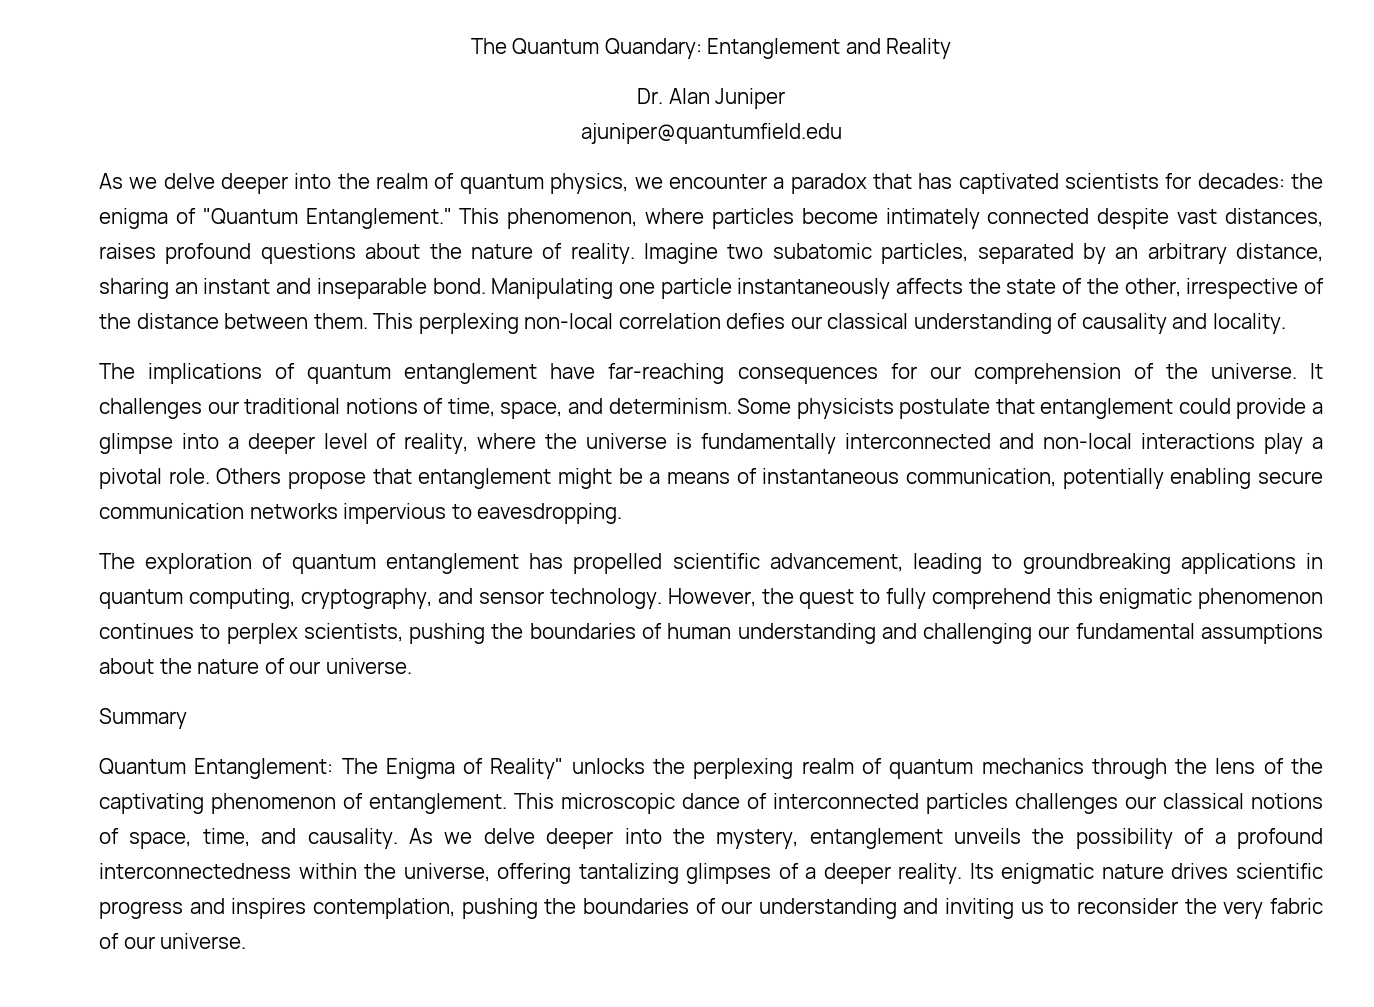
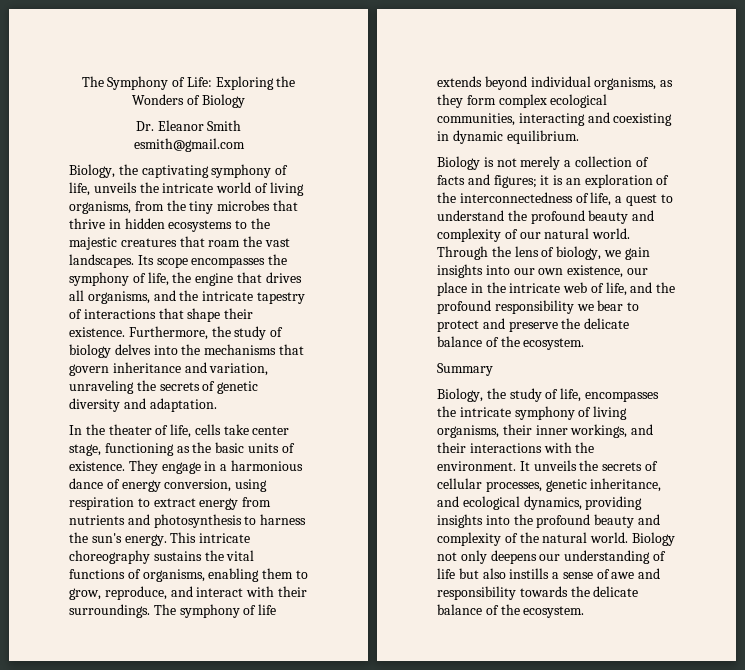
- The Quantum Quandary: Entanglement and Reality
- Dr. Alan Juniper
- ajuniper@quantumfield.edu
- As we delve deeper into the realm of quantum physics, we encounter a paradox that has captivated scientists for decades: the enigma of "Quantum Entanglement." This phenomenon, where particles become intimately connected despite vast distances, raises profound questions about the nature of reality. Imagine two subatomic particles, separated by an arbitrary distance, sharing an instant and inseparable bond. Manipulating one particle instantaneously affects the state of the other, irrespective of the distance between them. This perplexing non-local correlation defies our classical understanding of causality and locality.
- The implications of quantum entanglement have far-reaching consequences for our comprehension of the universe. It challenges our traditional notions of time, space, and determinism. Some physicists postulate that entanglement could provide a glimpse into a deeper level of reality, where the universe is fundamentally interconnected and non-local interactions play a pivotal role. Others propose that entanglement might be a means of instantaneous communication, potentially enabling secure communication networks impervious to eavesdropping.
- The exploration of quantum entanglement has propelled scientific advancement, leading to groundbreaking applications in quantum computing, cryptography, and sensor technology. However, the quest to fully comprehend this enigmatic phenomenon continues to perplex scientists, pushing the boundaries of human understanding and challenging our fundamental assumptions about the nature of our universe.
+ The Symphony of Life: Exploring the Wonders of Biology
+ Dr. Eleanor Smith
+ esmith@gmail.com
+ Biology, the captivating symphony of life, unveils the intricate world of living organisms, from the tiny microbes that thrive in hidden ecosystems to the majestic creatures that roam the vast landscapes. Its scope encompasses the symphony of life, the engine that drives all organisms, and the intricate tapestry of interactions that shape their existence. Furthermore, the study of biology delves into the mechanisms that govern inheritance and variation, unraveling the secrets of genetic diversity and adaptation.
+ In the theater of life, cells take center stage, functioning as the basic units of existence. They engage in a harmonious dance of energy conversion, using respiration to extract energy from nutrients and photosynthesis to harness the sun's energy. This intricate choreography sustains the vital functions of organisms, enabling them to grow, reproduce, and interact with their surroundings. The symphony of life extends beyond individual organisms, as they form complex ecological communities, interacting and coexisting in dynamic equilibrium.
+ Biology is not merely a collection of facts and figures; it is an exploration of the interconnectedness of life, a quest to understand the profound beauty and complexity of our natural world. Through the lens of biology, we gain insights into our own existence, our place in the intricate web of life, and the profound responsibility we bear to protect and preserve the delicate balance of the ecosystem.
  Summary
- Quantum Entanglement: The Enigma of Reality" unlocks the perplexing realm of quantum mechanics through the lens of the captivating phenomenon of entanglement. This microscopic dance of interconnected particles challenges our classical notions of space, time, and causality. As we delve deeper into the mystery, entanglement unveils the possibility of a profound interconnectedness within the universe, offering tantalizing glimpses of a deeper reality. Its enigmatic nature drives scientific progress and inspires contemplation, pushing the boundaries of our understanding and inviting us to reconsider the very fabric of our universe.
+ Biology, the study of life, encompasses the intricate symphony of living organisms, their inner workings, and their interactions with the environment. It unveils the secrets of cellular processes, genetic inheritance, and ecological dynamics, providing insights into the profound beauty and complexity of the natural world. Biology not only deepens our understanding of life but also instills a sense of awe and responsibility towards the delicate balance of the ecosystem.

